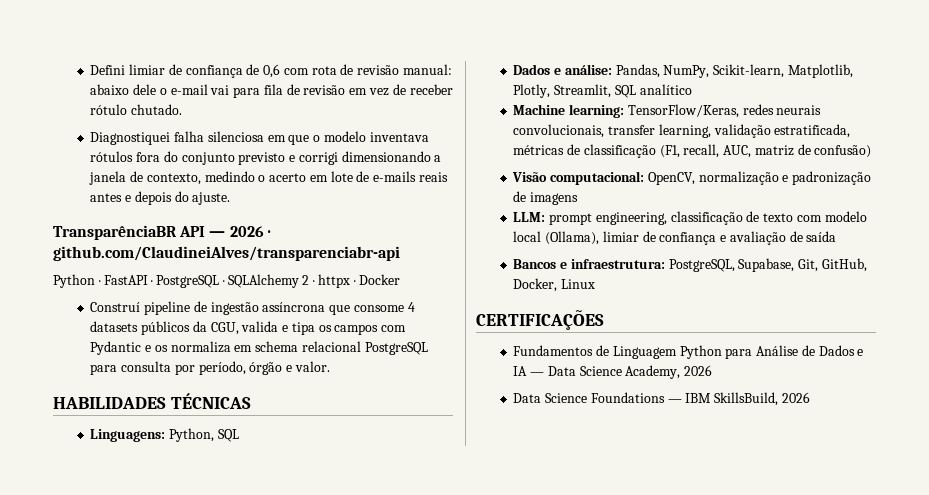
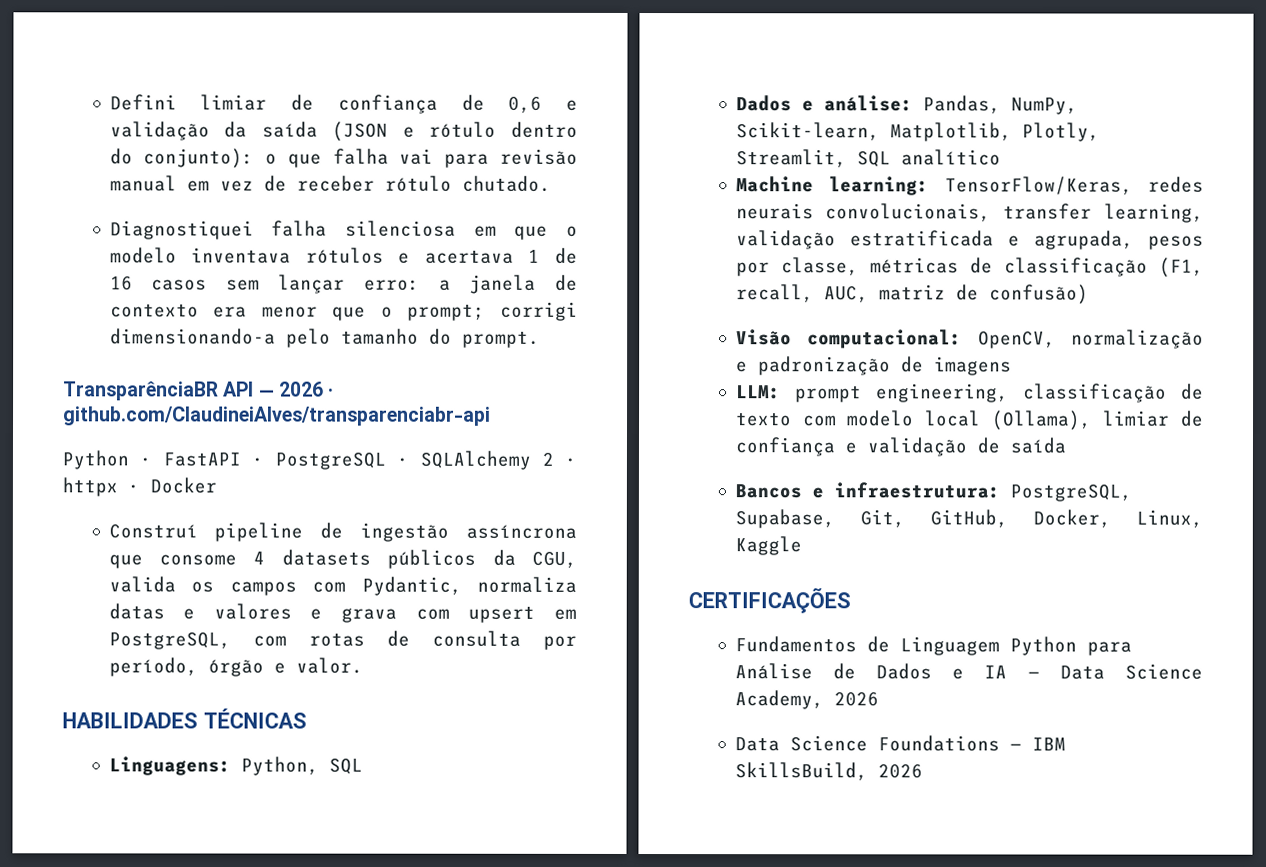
- Defini limiar de confiança de 0,6 com rota de revisão manual: abaixo dele o e-mail vai para fila de revisão em vez de receber rótulo chutado.
+ Defini limiar de confiança de 0,6 e validação da saída (JSON e rótulo dentro do conjunto): o que falha vai para revisão manual em vez de receber rótulo chutado.
- Diagnostiquei falha silenciosa em que o modelo inventava rótulos fora do conjunto previsto e corrigi dimensionando a janela de contexto, medindo o acerto em lote de e-mails reais antes e depois do ajuste.
+ Diagnostiquei falha silenciosa em que o modelo inventava rótulos e acertava 1 de 16 casos sem lançar erro: a janela de contexto era menor que o prompt; corrigi dimensionando-a pelo tamanho do prompt.
- Construí pipeline de ingestão assíncrona que consome 4 datasets públicos da CGU, valida e tipa os campos com Pydantic e os normaliza em schema relacional PostgreSQL para consulta por período, órgão e valor.
+ Construí pipeline de ingestão assíncrona que consome 4 datasets públicos da CGU, valida os campos com Pydantic, normaliza datas e valores e grava com upsert em PostgreSQL, com rotas de consulta por período, órgão e valor.
- Machine learning: TensorFlow/Keras, redes neurais convolucionais, transfer learning, validação estratificada, métricas de classificação (F1, recall, AUC, matriz de confusão)
+ Machine learning: TensorFlow/Keras, redes neurais convolucionais, transfer learning, validação estratificada e agrupada, pesos por classe, métricas de classificação (F1, recall, AUC, matriz de confusão)
- LLM: prompt engineering, classificação de texto com modelo local (Ollama), limiar de confiança e avaliação de saída
+ LLM: prompt engineering, classificação de texto com modelo local (Ollama), limiar de confiança e validação de saída
- Bancos e infraestrutura: PostgreSQL, Supabase, Git, GitHub, Docker, Linux
+ Bancos e infraestrutura: PostgreSQL, Supabase, Git, GitHub, Docker, Linux, Kaggle

